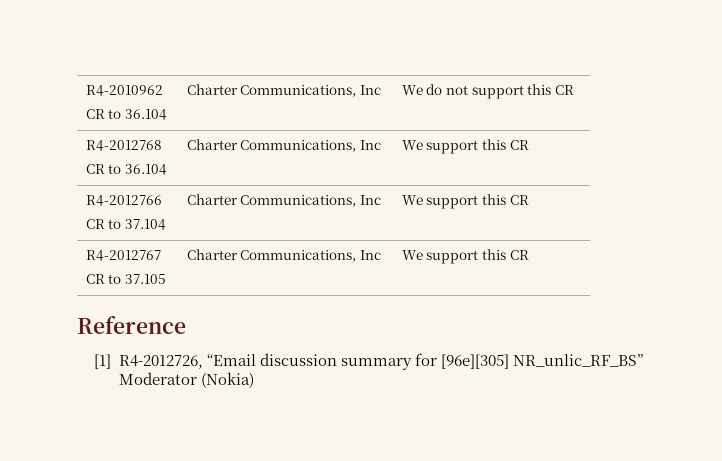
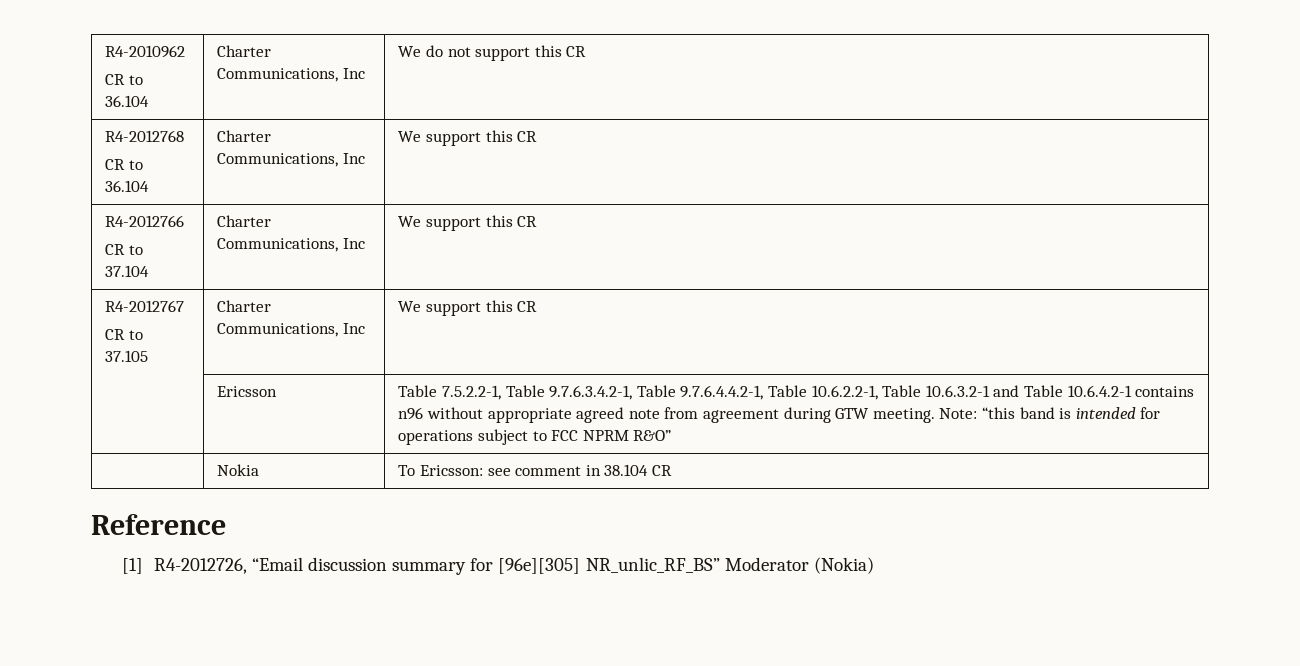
+ | Ericsson | Table 7.5.2.2-1, Table 9.7.6.3.4.2-1, Table 9.7.6.4.4.2-1, Table 10.6.2.2-1, Table 10.6.3.2-1 and Table 10.6.4.2-1 contains n96 without appropriate agreed note from agreement during GTW meeting. Note: “this band is intended for operations subject to FCC NPRM R&O”
+ | Nokia | To Ericsson: see comment in 38.104 CR

